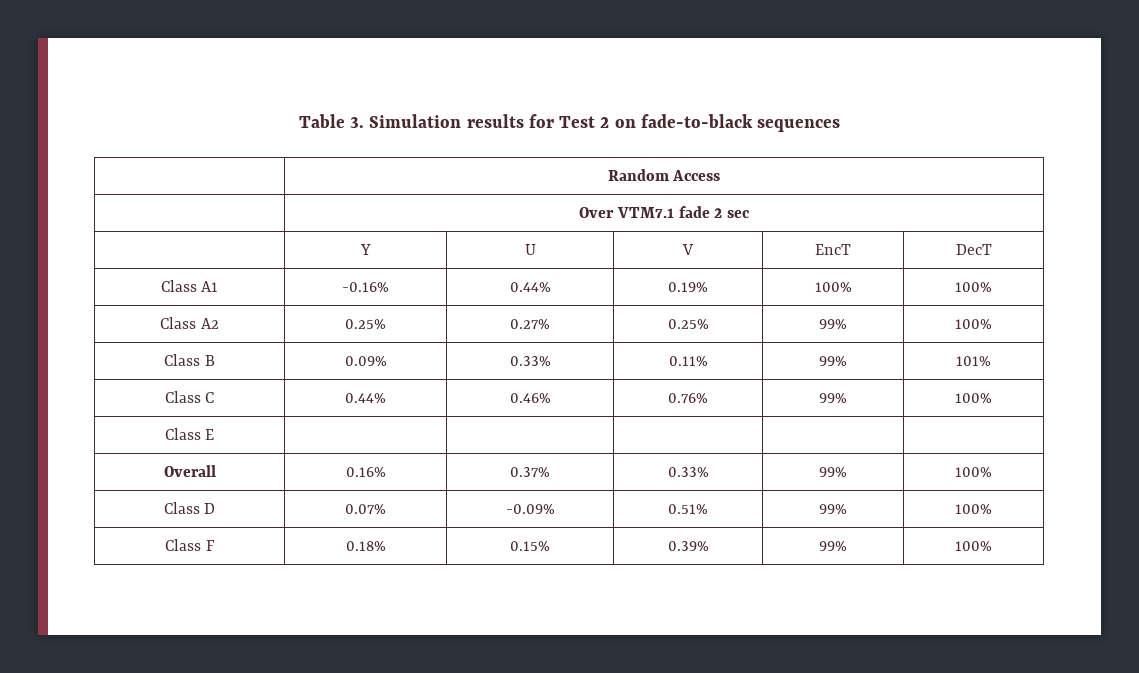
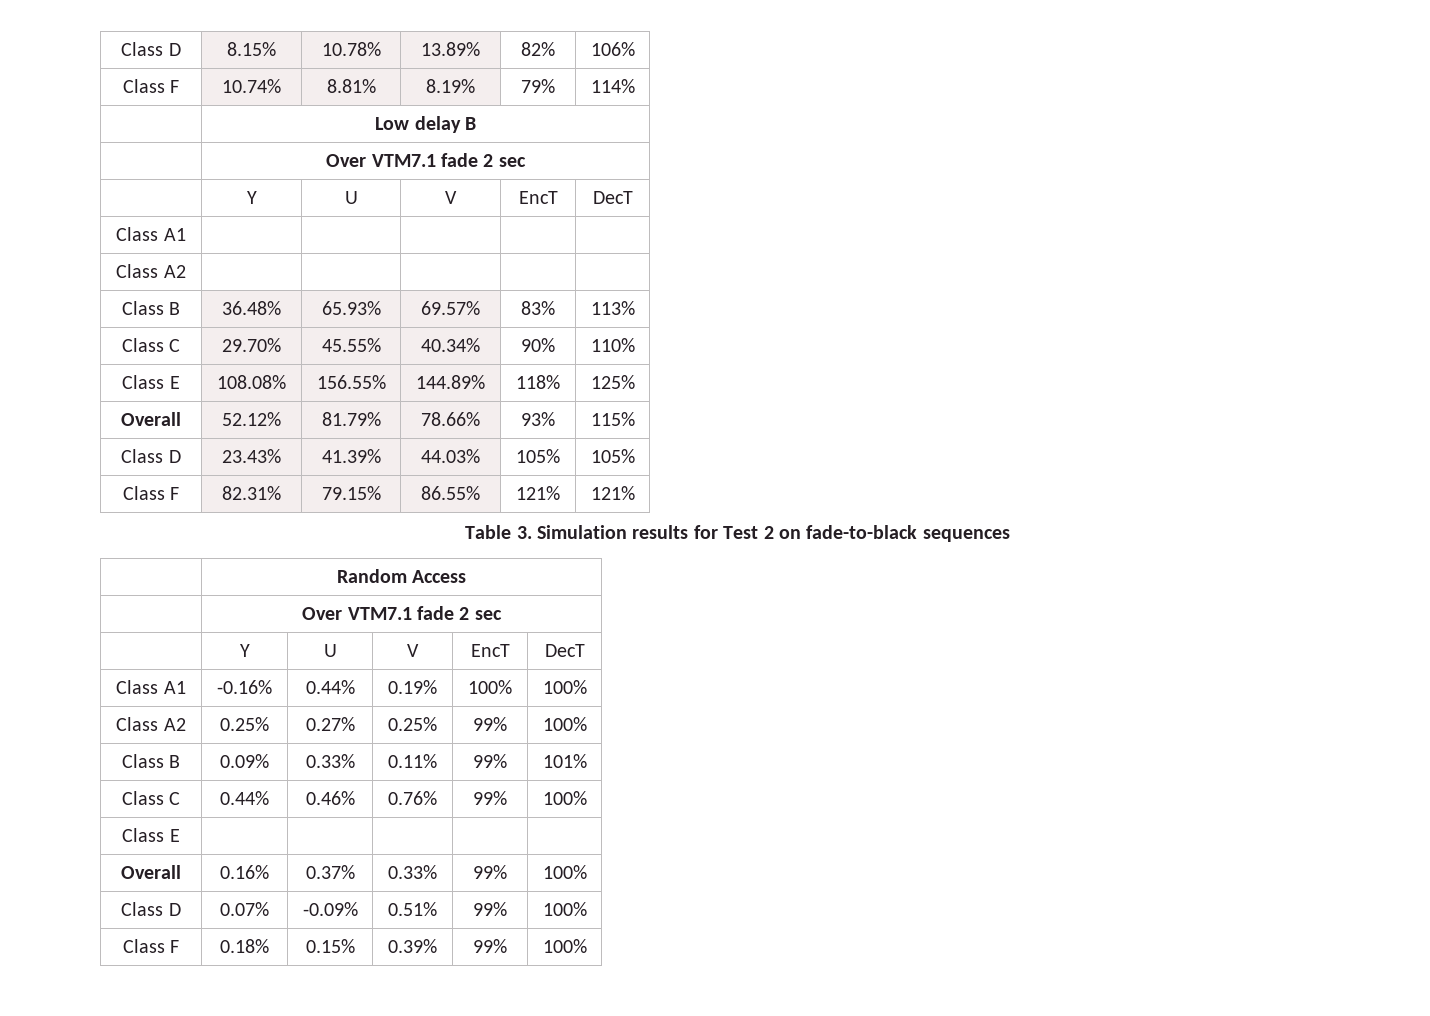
+ Class D | 8.15% | 10.78% | 13.89% | 82% | 106%
+ Class F | 10.74% | 8.81% | 8.19% | 79% | 114%
+ | Low delay B
+ | Over VTM7.1 fade 2 sec
+ | Y | U | V | EncT | DecT
+ Class A1 | | | | |
+ Class A2 | | | | |
+ Class B | 36.48% | 65.93% | 69.57% | 83% | 113%
+ Class C | 29.70% | 45.55% | 40.34% | 90% | 110%
+ Class E | 108.08% | 156.55% | 144.89% | 118% | 125%
+ Overall | 52.12% | 81.79% | 78.66% | 93% | 115%
+ Class D | 23.43% | 41.39% | 44.03% | 105% | 105%
+ Class F | 82.31% | 79.15% | 86.55% | 121% | 121%

